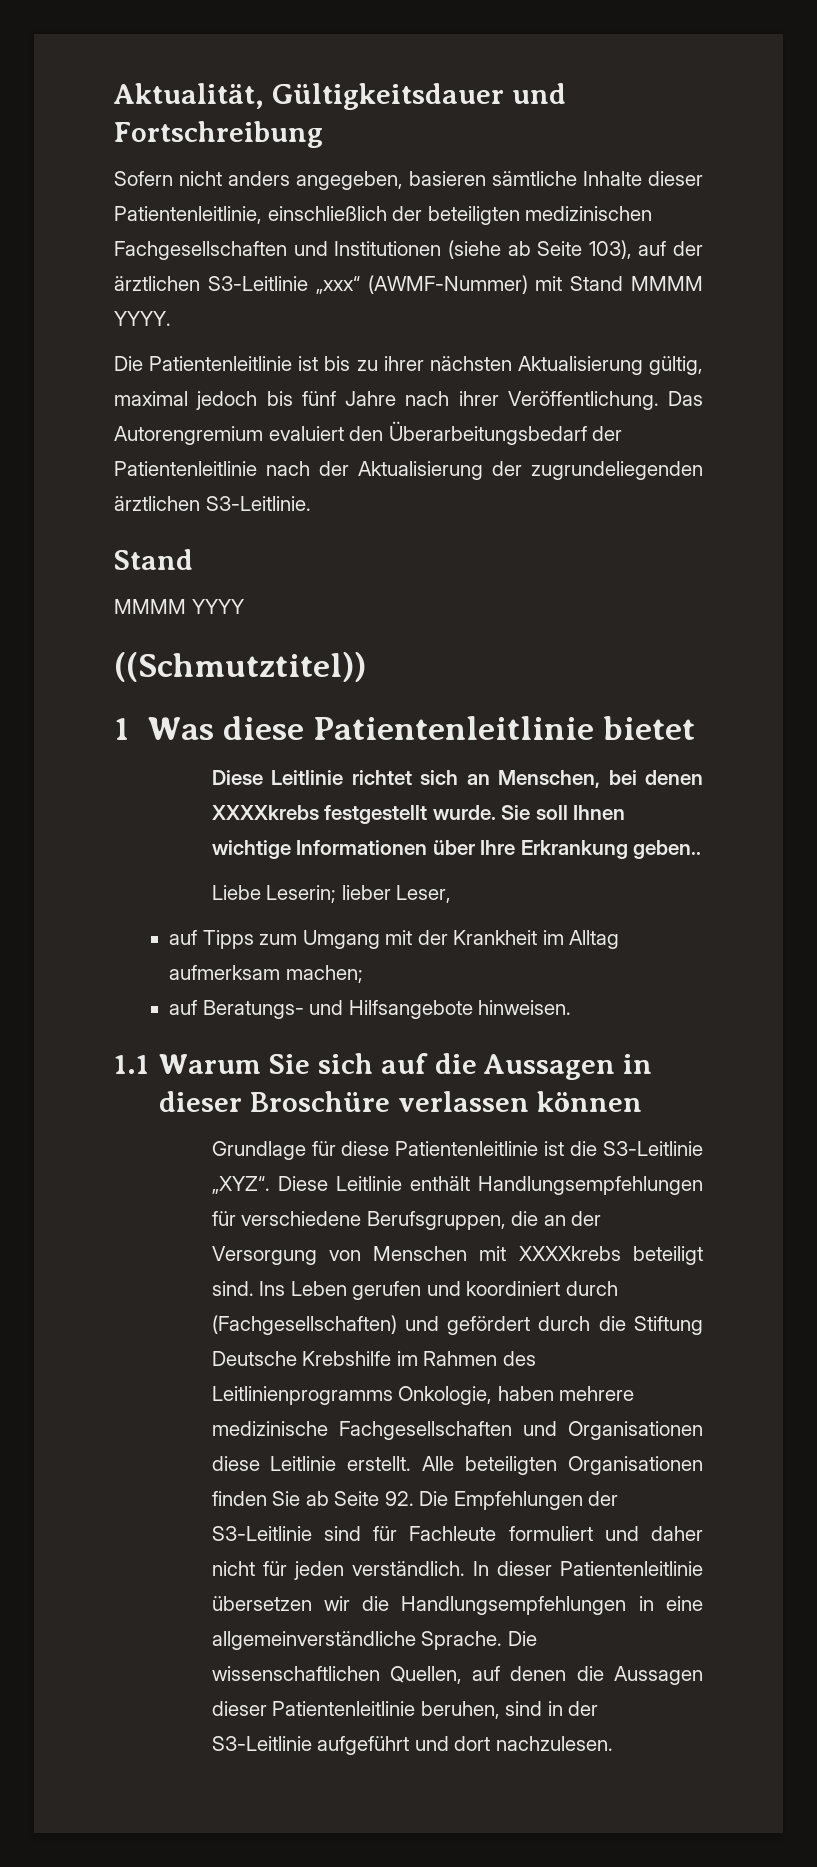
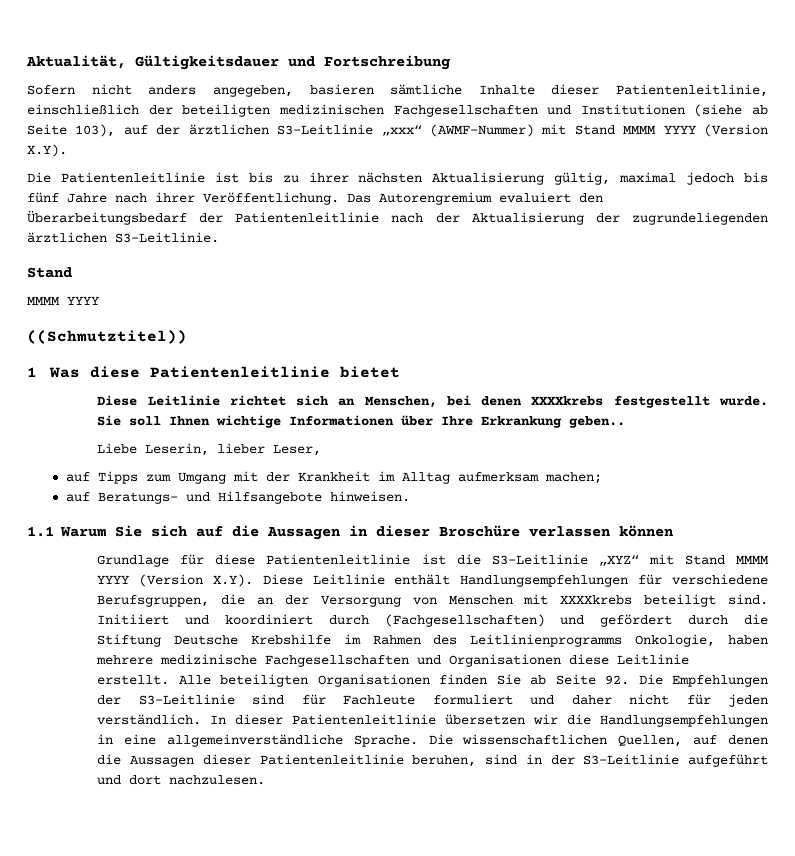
- Sofern nicht anders angegeben, basieren sämtliche Inhalte dieser Patientenleitlinie, einschließlich der beteiligten medizinischen Fachgesellschaften und Institutionen (siehe ab Seite 103), auf der ärztlichen S3-Leitlinie „xxx“ (AWMF-Nummer) mit Stand MMMM YYYY.
+ Sofern nicht anders angegeben, basieren sämtliche Inhalte dieser Patientenleitlinie, einschließlich der beteiligten medizinischen Fachgesellschaften und Institutionen (siehe ab Seite 103), auf der ärztlichen S3-Leitlinie „xxx“ (AWMF-Nummer) mit Stand MMMM YYYY (Version X.Y).
- Liebe Leserin; lieber Leser,
+ Liebe Leserin, lieber Leser,
- Grundlage für diese Patientenleitlinie ist die S3-Leitlinie „XYZ“. Diese Leitlinie enthält Handlungsempfehlungen für verschiedene Berufsgruppen, die an der Versorgung von Menschen mit XXXXkrebs beteiligt sind.
+ Grundlage für diese Patientenleitlinie ist die S3-Leitlinie „XYZ“ mit Stand MMMM YYYY (Version X.Y). Diese Leitlinie enthält Handlungsempfehlungen für verschiedene Berufsgruppen, die an der Versorgung von Menschen mit XXXXkrebs beteiligt sind.
- Ins Leben gerufen und koordiniert durch (Fachgesellschaften) und gefördert durch die Stiftung Deutsche Krebshilfe im Rahmen des Leitlinienprogramms Onkologie, haben mehrere medizinische Fachgesellschaften und Organisationen diese Leitlinie erstellt.
+ Initiiert und koordiniert durch (Fachgesellschaften) und gefördert durch die Stiftung Deutsche Krebshilfe im Rahmen des Leitlinienprogramms Onkologie, haben mehrere medizinische Fachgesellschaften und Organisationen diese Leitlinie erstellt.

